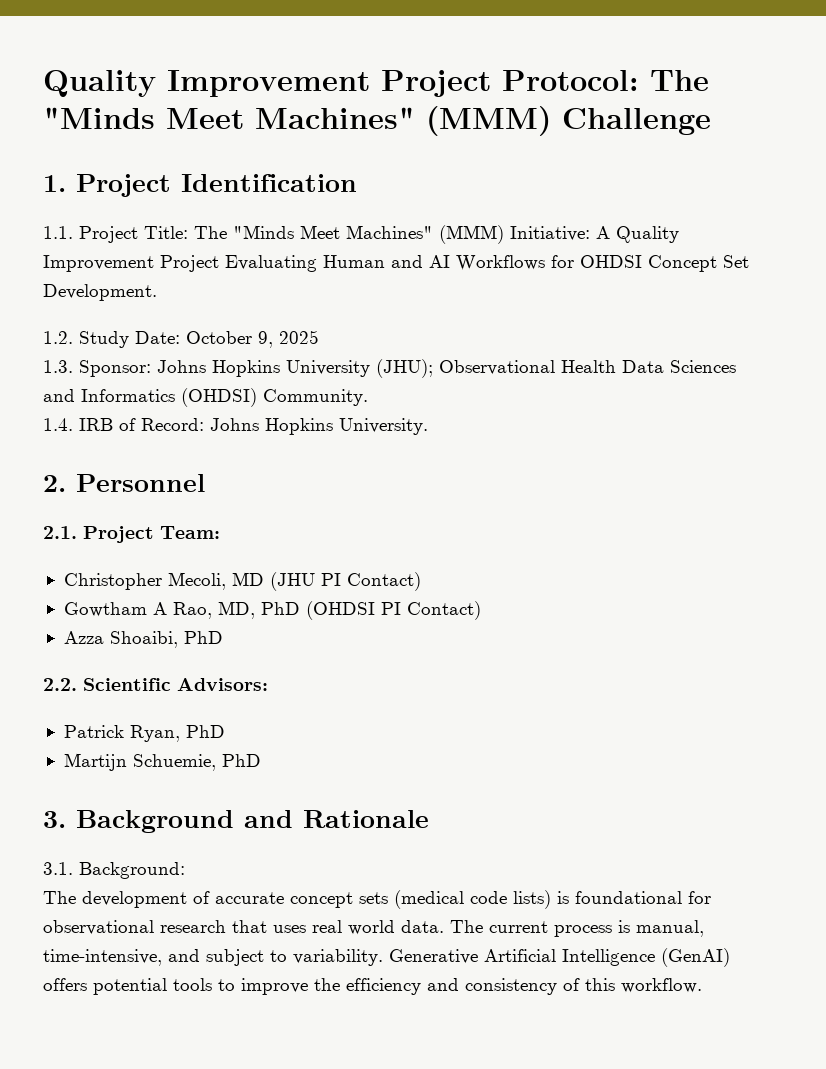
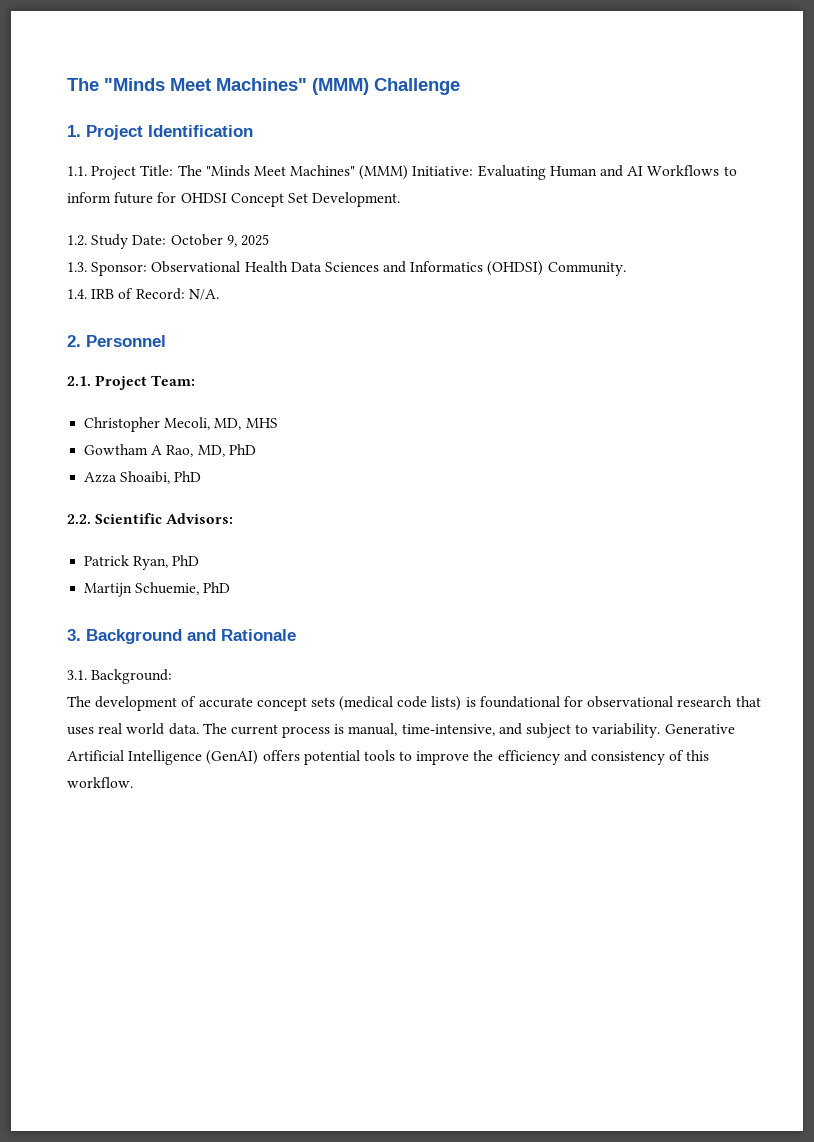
- Quality Improvement Project Protocol: The "Minds Meet Machines" (MMM) Challenge
+ The "Minds Meet Machines" (MMM) Challenge
- 1.1. Project Title: The "Minds Meet Machines" (MMM) Initiative: A Quality Improvement Project Evaluating Human and AI Workflows for OHDSI Concept Set Development.
+ 1.1. Project Title: The "Minds Meet Machines" (MMM) Initiative: Evaluating Human and AI Workflows to inform future for OHDSI Concept Set Development.
- 1.3. Sponsor: Johns Hopkins University (JHU); Observational Health Data Sciences and Informatics (OHDSI) Community.
+ 1.3. Sponsor: Observational Health Data Sciences and Informatics (OHDSI) Community.
- 1.4. IRB of Record: Johns Hopkins University.
+ 1.4. IRB of Record: N/A.
- Christopher Mecoli, MD (JHU PI Contact)
+ Christopher Mecoli, MD, MHS
- Gowtham A Rao, MD, PhD (OHDSI PI Contact)
+ Gowtham A Rao, MD, PhD

